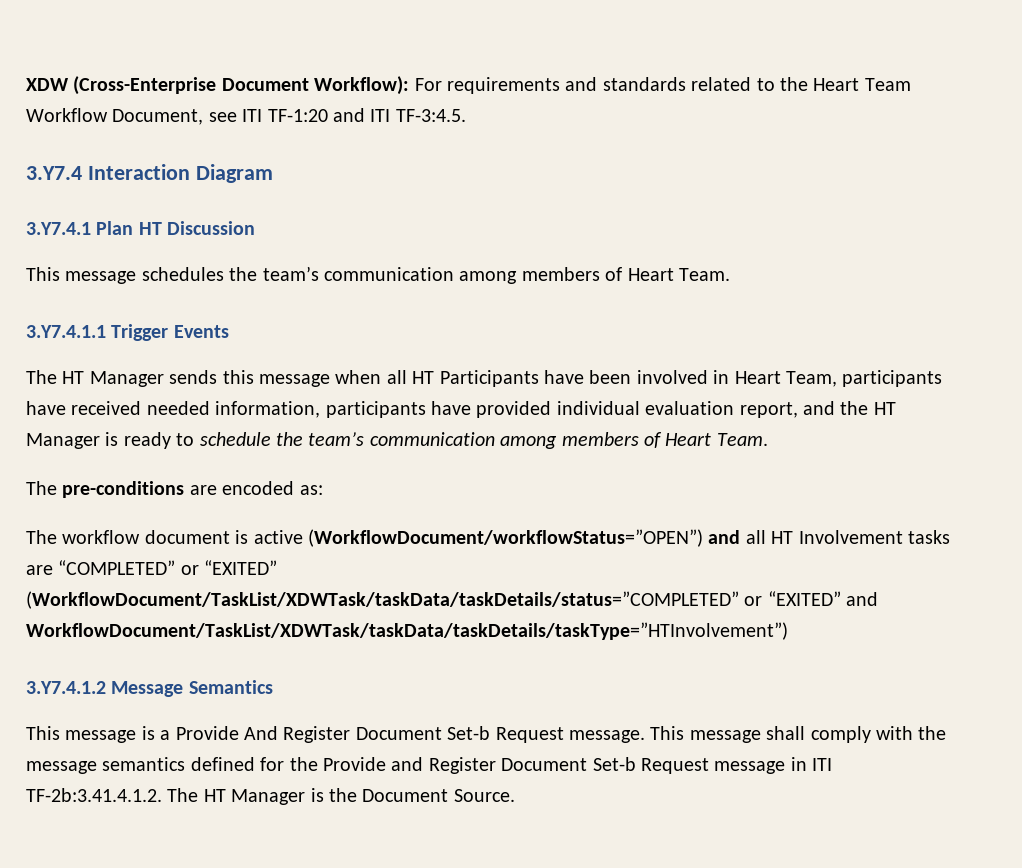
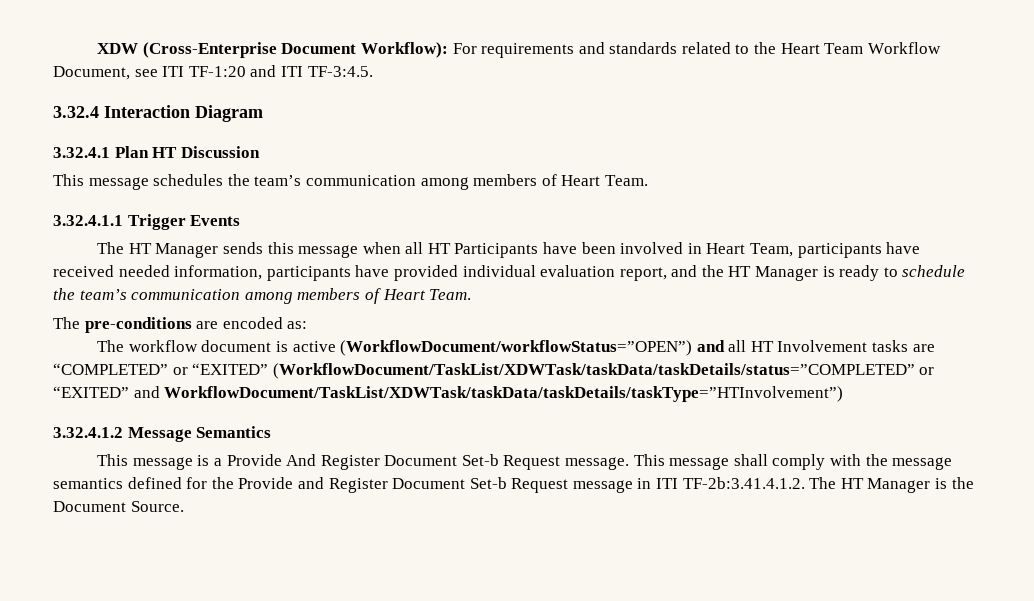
- 3.Y7.4 Interaction Diagram
+ 3.32.4 Interaction Diagram
- 3.Y7.4.1 Plan HT Discussion
+ 3.32.4.1 Plan HT Discussion
- 3.Y7.4.1.1 Trigger Events
+ 3.32.4.1.1 Trigger Events
- 3.Y7.4.1.2 Message Semantics
+ 3.32.4.1.2 Message Semantics

